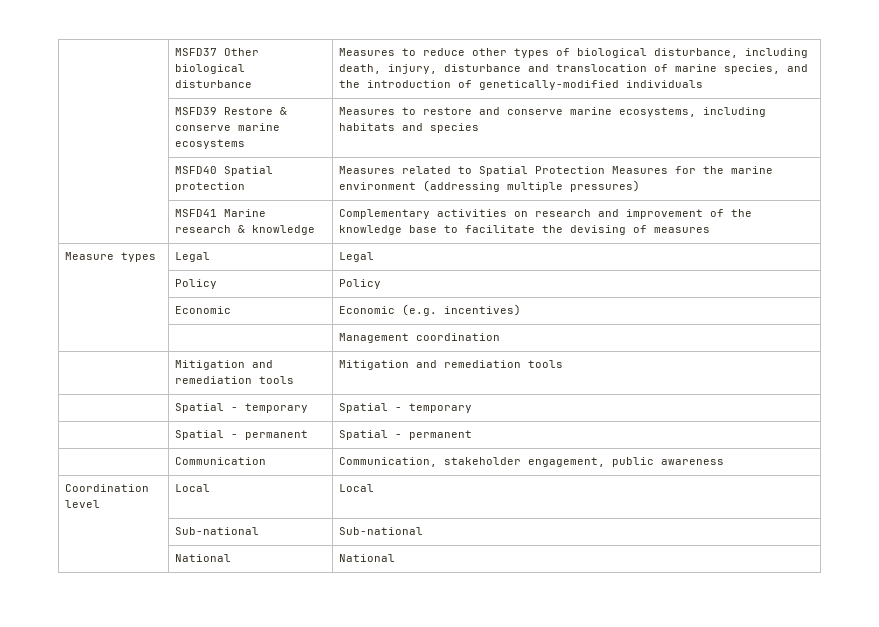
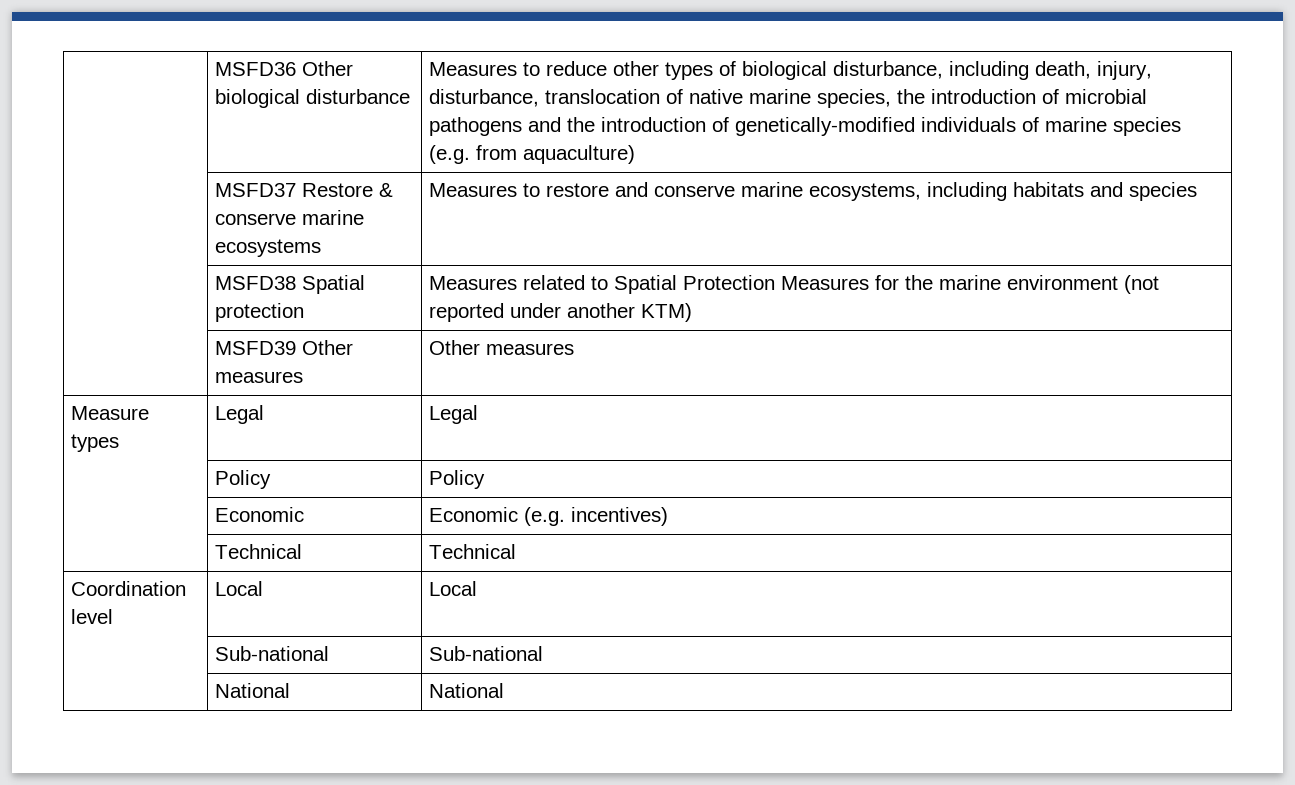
- | MSFD37 Other biological disturbance | Measures to reduce other types of biological disturbance, including death, injury, disturbance and translocation of marine species, and the introduction of genetically-modified individuals
- | MSFD39 Restore & conserve marine ecosystems | Measures to restore and conserve marine ecosystems, including habitats and species
+ | MSFD36 Other biological disturbance | Measures to reduce other types of biological disturbance, including death, injury, disturbance, translocation of native marine species, the introduction of microbial pathogens and the introduction of genetically-modified individuals of marine species (e.g. from aquaculture)
+ | MSFD37 Restore & conserve marine ecosystems | Measures to restore and conserve marine ecosystems, including habitats and species
- | MSFD40 Spatial protection | Measures related to Spatial Protection Measures for the marine environment (addressing multiple pressures)
- | MSFD41 Marine research & knowledge | Complementary activities on research and improvement of the knowledge base to facilitate the devising of measures
+ | MSFD38 Spatial protection | Measures related to Spatial Protection Measures for the marine environment (not reported under another KTM)
+ | MSFD39 Other measures | Other measures
- | | Management coordination
- | Mitigation and remediation tools | Mitigation and remediation tools
- | Spatial - temporary | Spatial - temporary
- | Spatial - permanent | Spatial - permanent
- | Communication | Communication, stakeholder engagement, public awareness
+ | Technical | Technical

